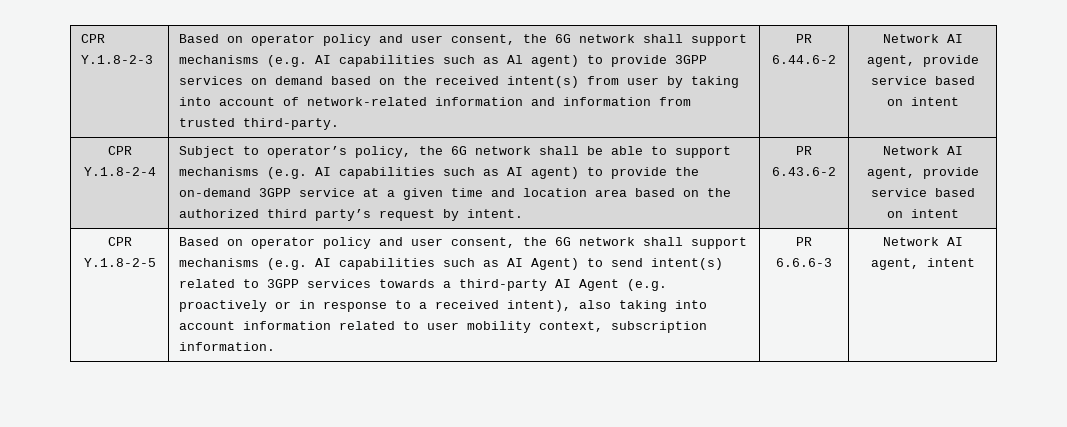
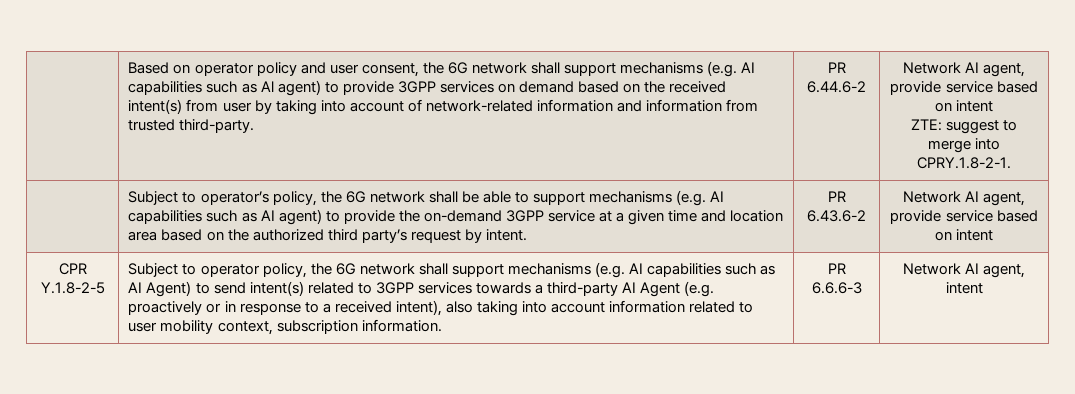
- CPR Y.1.8-2-3
- CPR Y.1.8-2-4
+ ZTE: suggest to merge into CPRY.1.8-2-1.
- Based on operator policy and user consent, the 6G network shall support mechanisms (e.g. AI capabilities such as AI Agent) to send intent(s) related to 3GPP services towards a third-party AI Agent (e.g. proactively or in response to a received intent), also taking into account information related to user mobility context, subscription information.
+ Subject to operator policy, the 6G network shall support mechanisms (e.g. AI capabilities such as AI Agent) to send intent(s) related to 3GPP services towards a third-party AI Agent (e.g. proactively or in response to a received intent), also taking into account information related to user mobility context, subscription information.

